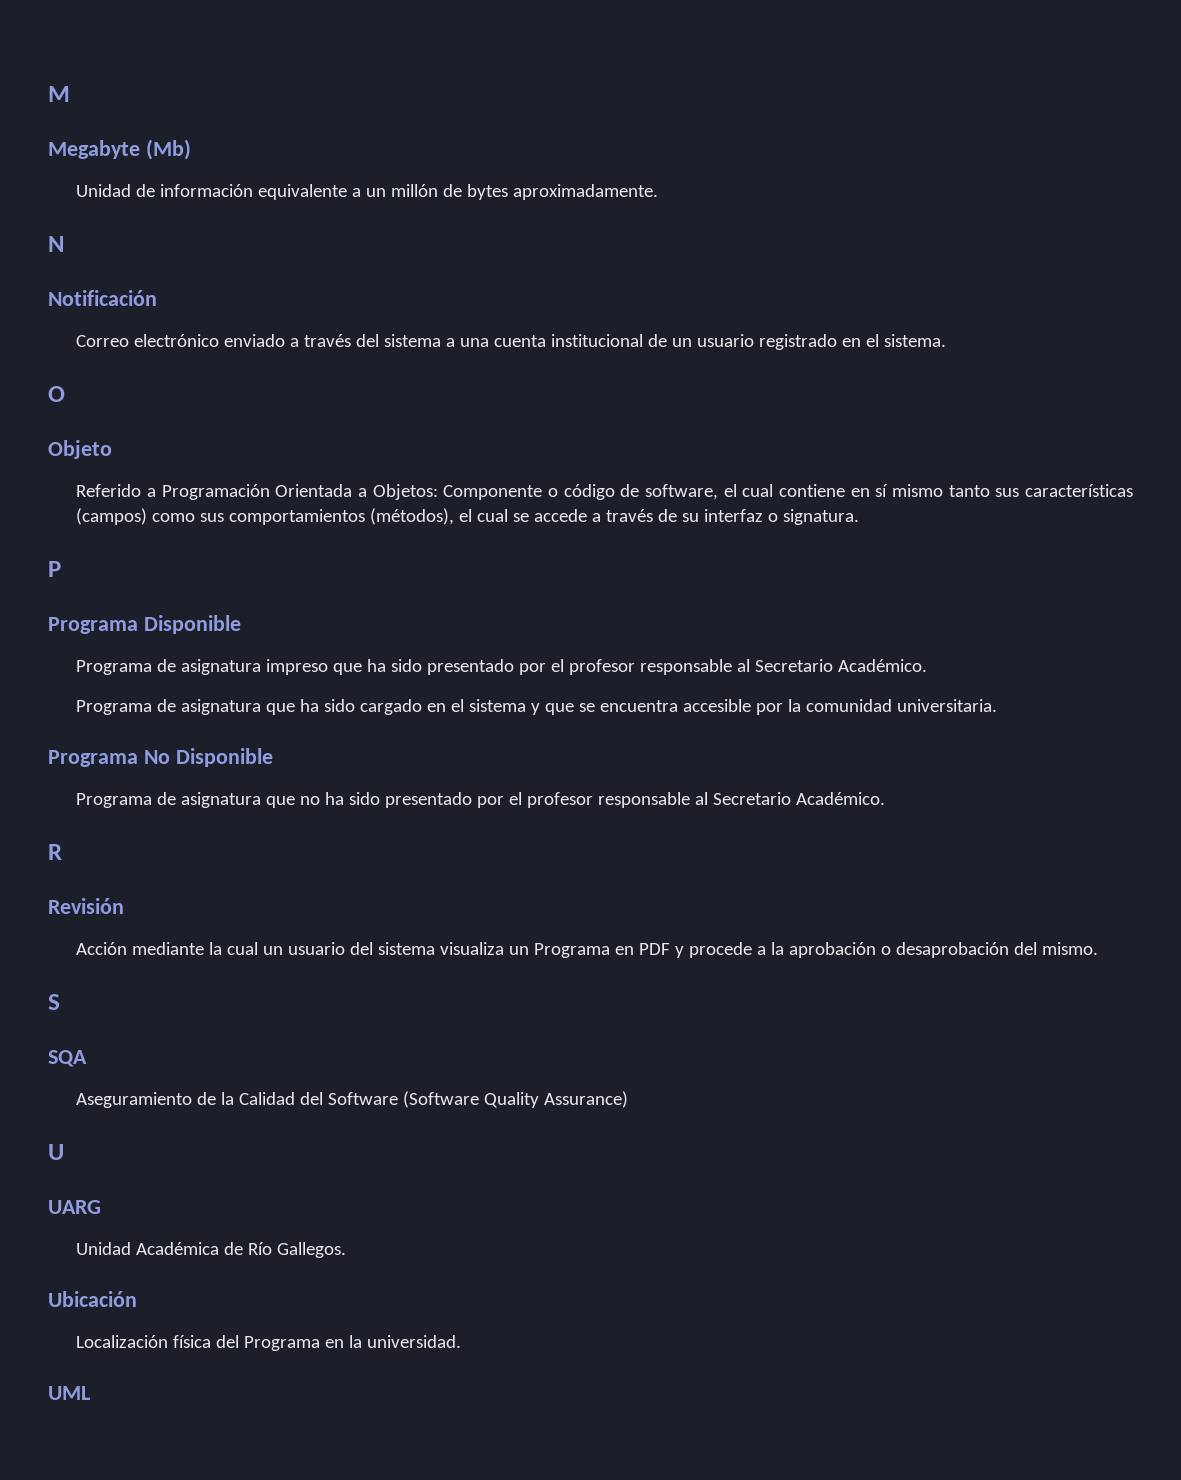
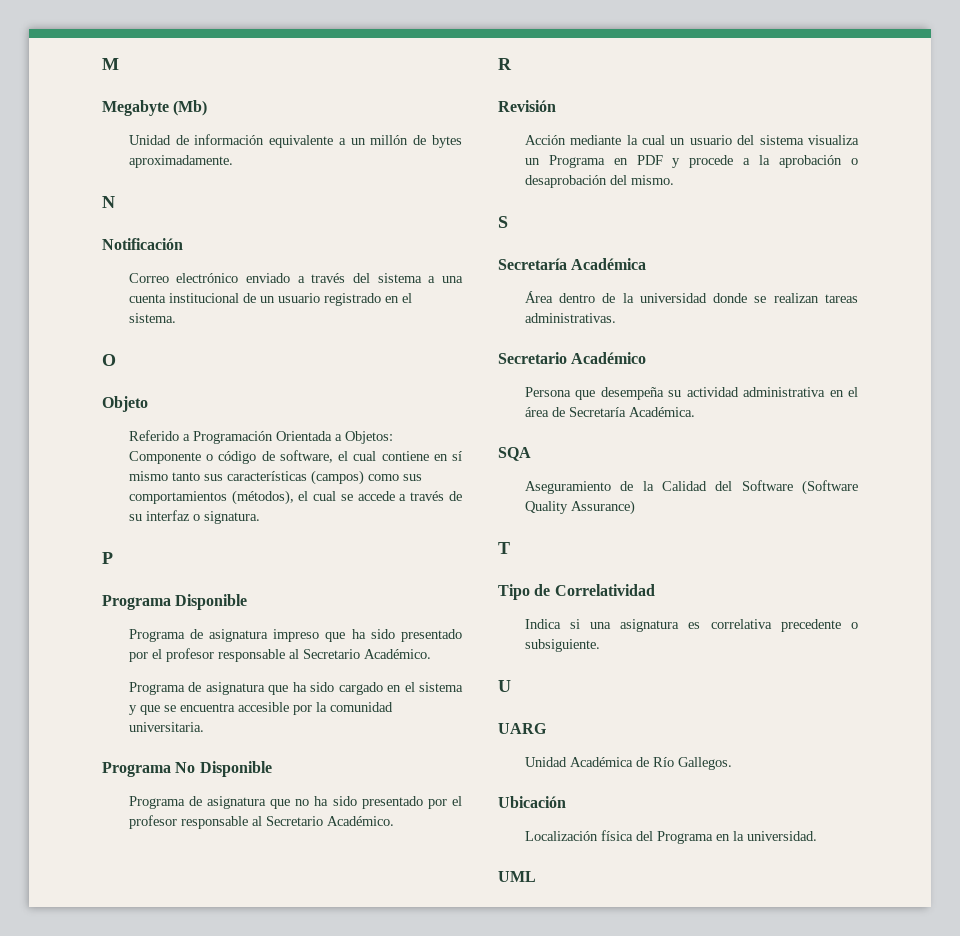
+ Secretaría Académica
+ Área dentro de la universidad donde se realizan tareas administrativas.
+ Secretario Académico
+ Persona que desempeña su actividad administrativa en el área de Secretaría Académica.
+ T
+ Tipo de Correlatividad
+ Indica si una asignatura es correlativa precedente o subsiguiente.

